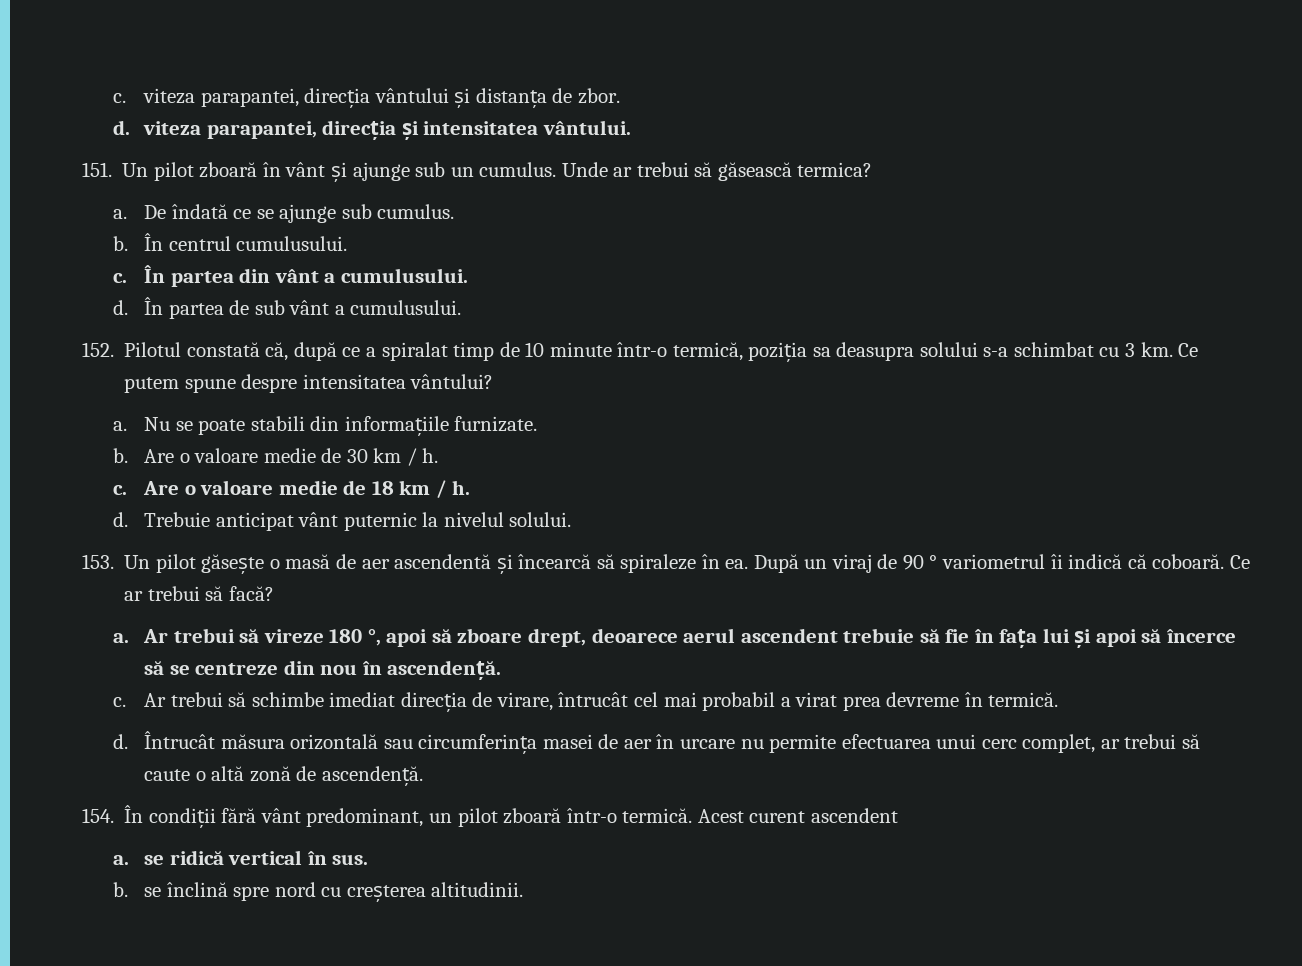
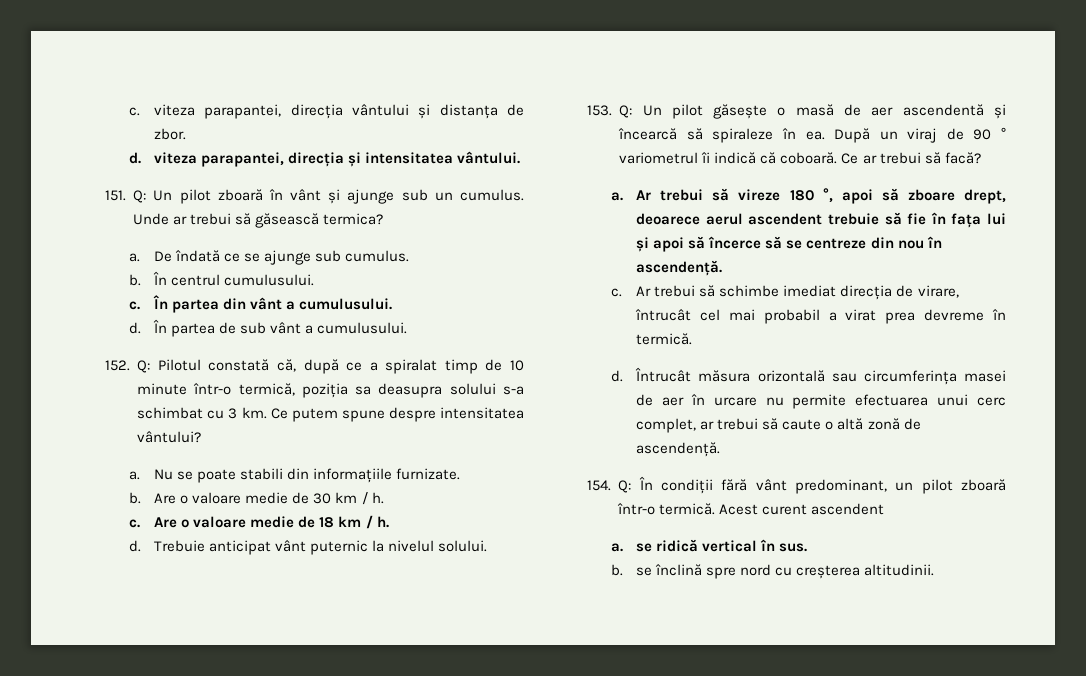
- 151. Un pilot zboară în vânt și ajunge sub un cumulus.
+ 151. Q: Un pilot zboară în vânt și ajunge sub un cumulus.
- 152. Pilotul constată că, după ce a spiralat timp de 10 minute într-o termică, poziția sa deasupra solului s-a schimbat cu 3 km.
+ 152. Q: Pilotul constată că, după ce a spiralat timp de 10 minute într-o termică, poziția sa deasupra solului s-a schimbat cu 3 km.
- 153. Un pilot găsește o masă de aer ascendentă și încearcă să spiraleze în ea.
+ 153. Q: Un pilot găsește o masă de aer ascendentă și încearcă să spiraleze în ea.
- 154. În condiții fără vânt predominant, un pilot zboară într-o termică.
+ 154. Q: În condiții fără vânt predominant, un pilot zboară într-o termică.

